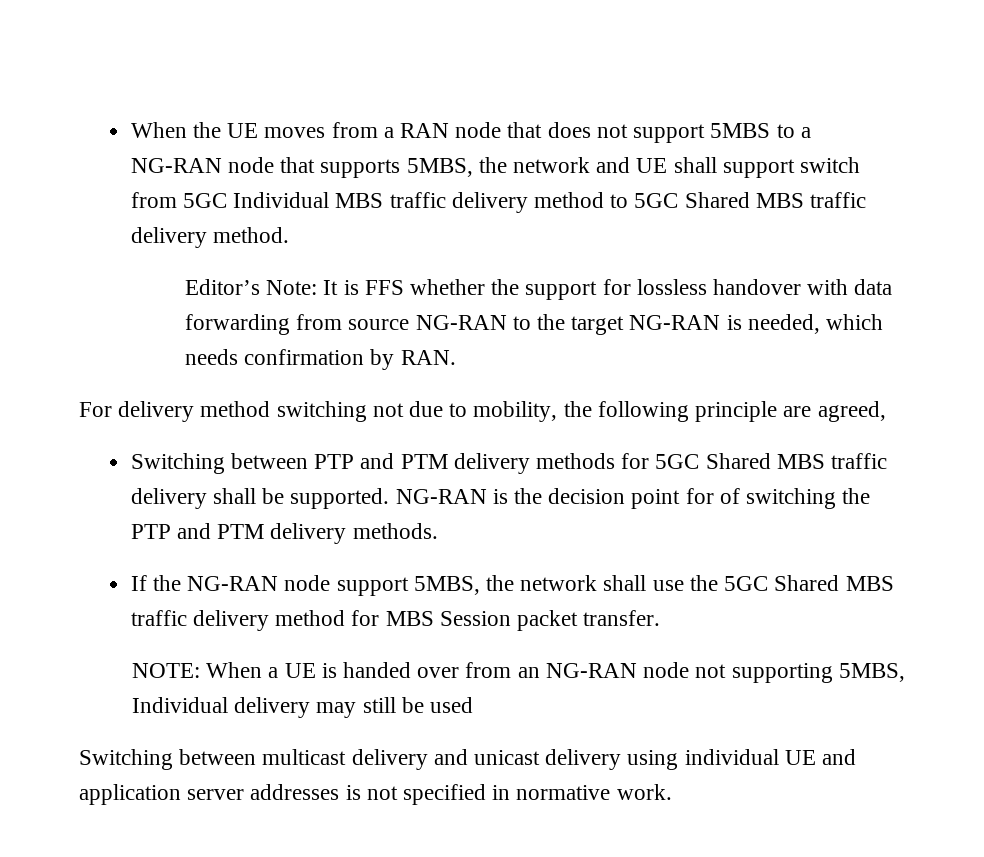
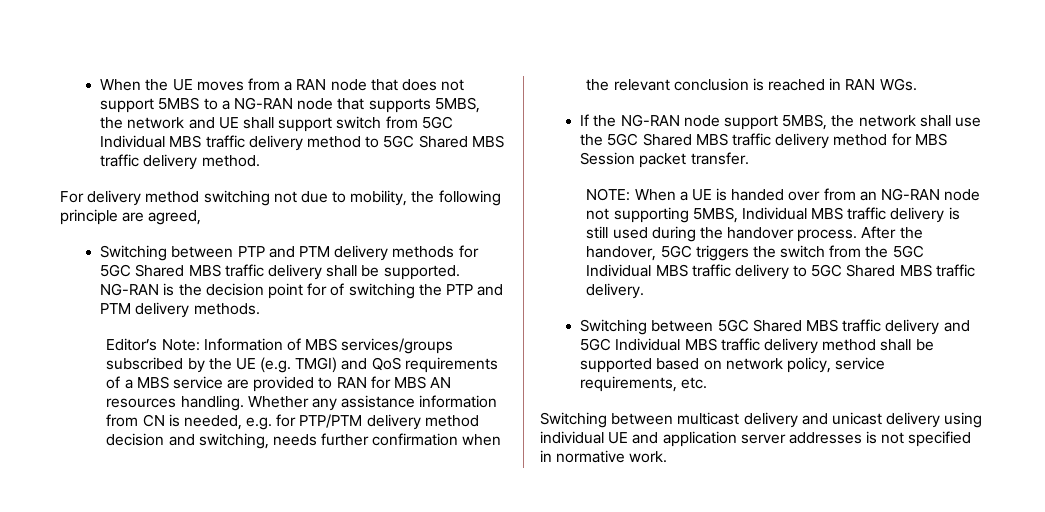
- Editor’s Note: It is FFS whether the support for lossless handover with data forwarding from source NG-RAN to the target NG-RAN is needed, which needs confirmation by RAN.
+ Editor’s Note: Information of MBS services/groups subscribed by the UE (e.g. TMGI) and QoS requirements of a MBS service are provided to RAN for MBS AN resources handling. Whether any assistance information from CN is needed, e.g. for PTP/PTM delivery method decision and switching, needs further confirmation when the relevant conclusion is reached in RAN WGs.
- NOTE: When a UE is handed over from an NG-RAN node not supporting 5MBS, Individual delivery may still be used
+ NOTE: When a UE is handed over from an NG-RAN node not supporting 5MBS, Individual MBS traffic delivery is still used during the handover process. After the handover, 5GC triggers the switch from the 5GC Individual MBS traffic delivery to 5GC Shared MBS traffic delivery.
+ Switching between 5GC Shared MBS traffic delivery and 5GC Individual MBS traffic delivery method shall be supported based on network policy, service requirements, etc.

